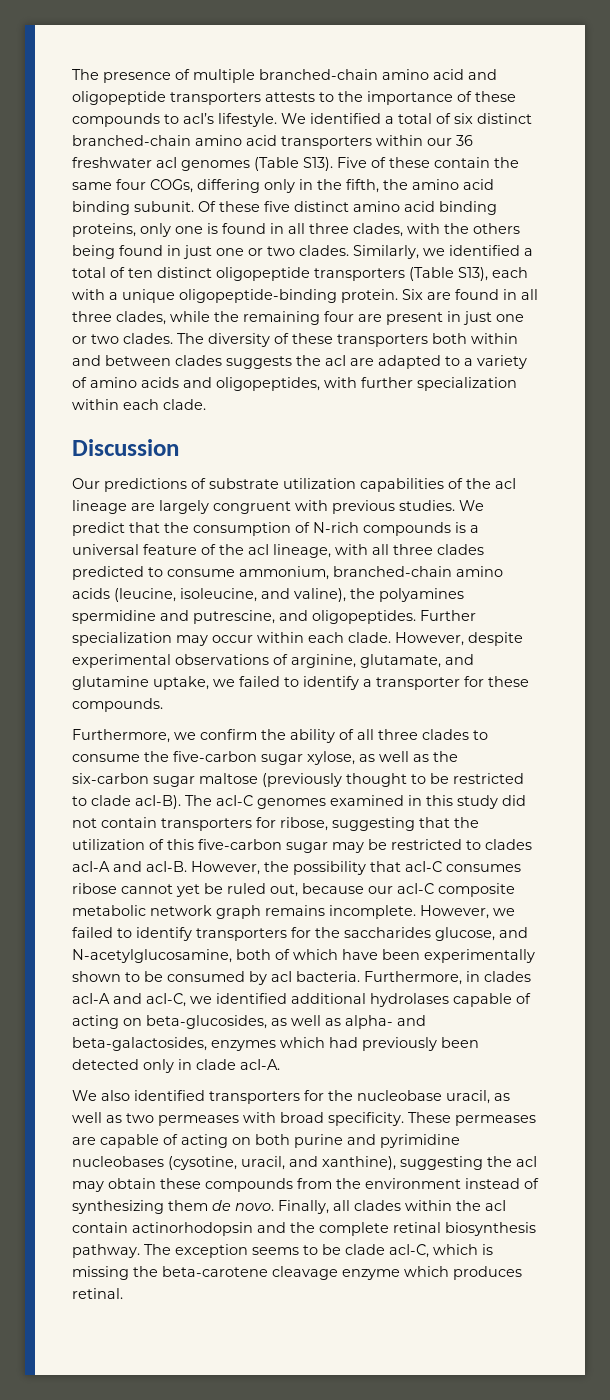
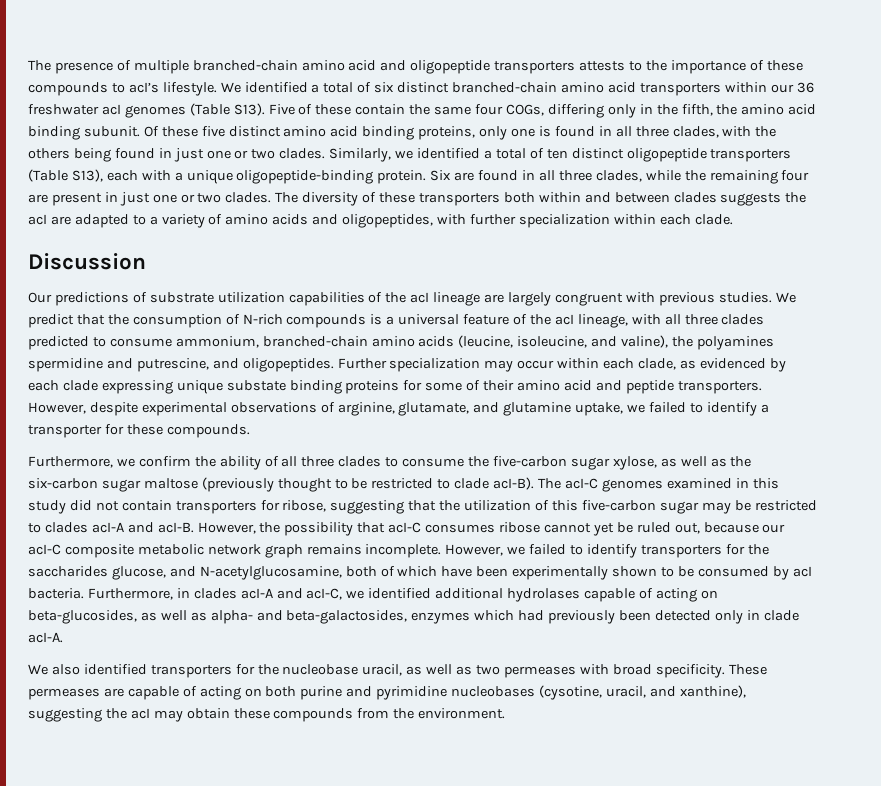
- Further specialization may occur within each clade.
+ Further specialization may occur within each clade, as evidenced by each clade expressing unique substate binding proteins for some of their amino acid and peptide transporters.
- These permeases are capable of acting on both purine and pyrimidine nucleobases (cysotine, uracil, and xanthine), suggesting the acI may obtain these compounds from the environment instead of synthesizing them de novo. Finally, all clades within the acI contain actinorhodopsin and the complete retinal biosynthesis pathway. The exception seems to be clade acI-C, which is missing the beta-carotene cleavage enzyme which produces retinal.
+ These permeases are capable of acting on both purine and pyrimidine nucleobases (cysotine, uracil, and xanthine), suggesting the acI may obtain these compounds from the environment.

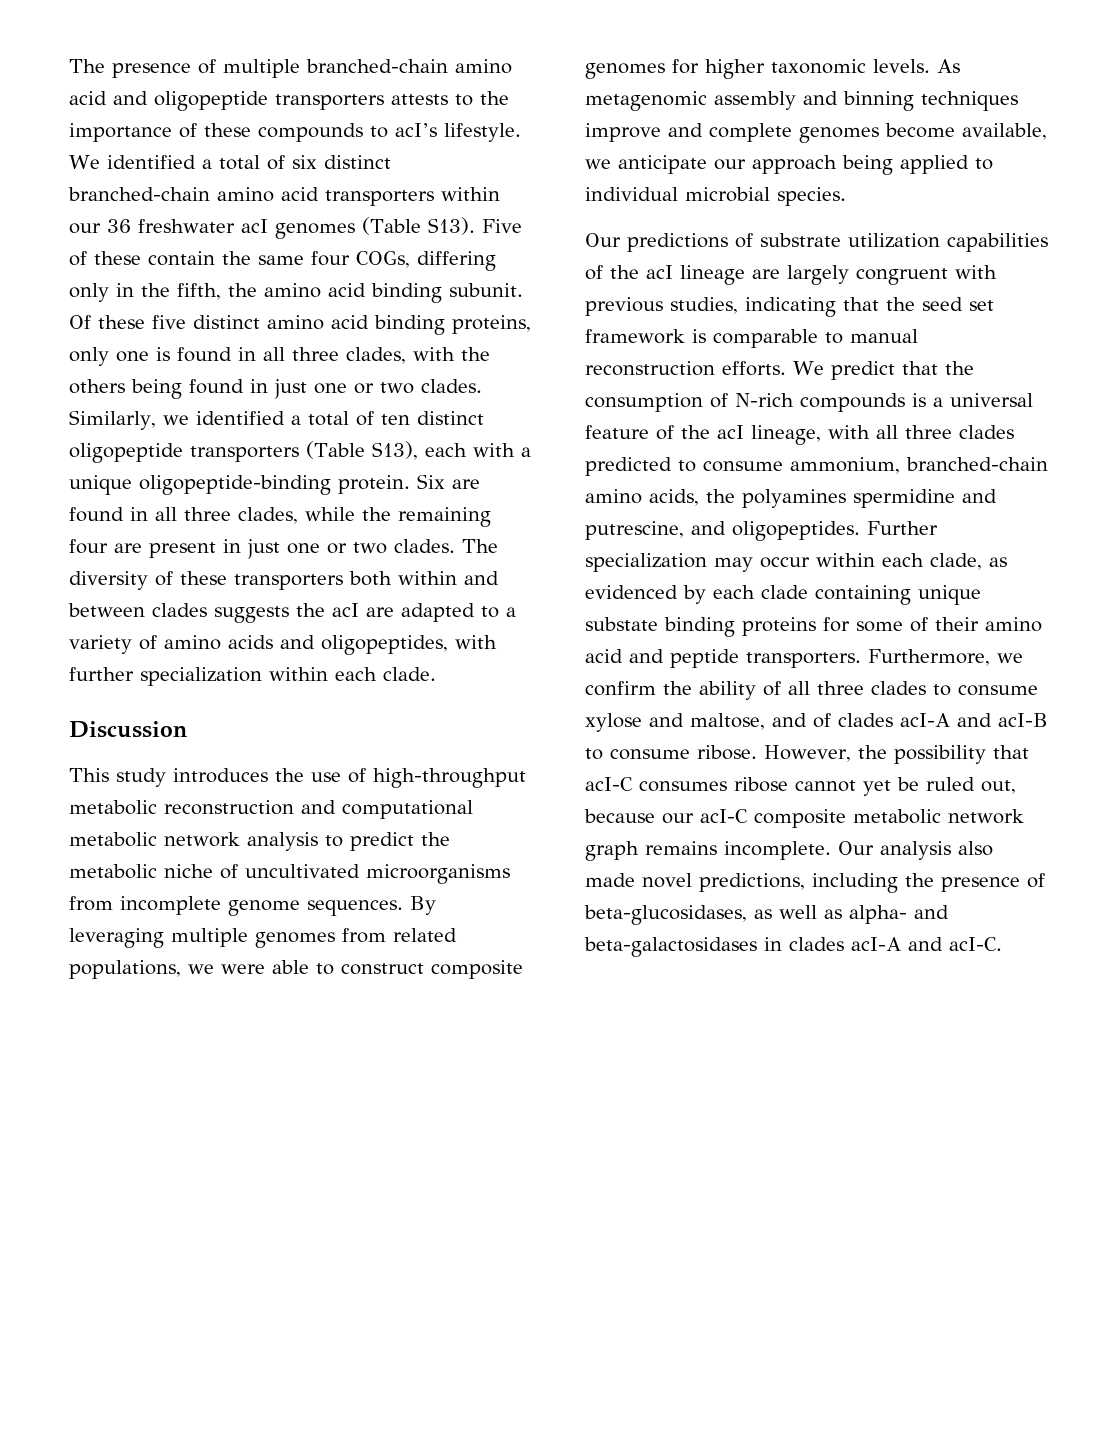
+ This study introduces the use of high-throughput metabolic reconstruction and computational metabolic network analysis to predict the metabolic niche of uncultivated microorganisms from incomplete genome sequences. By leveraging multiple genomes from related populations, we were able to construct composite genomes for higher taxonomic levels. As metagenomic assembly and binning techniques improve and complete genomes become available, we anticipate our approach being applied to individual microbial species.
- Our predictions of substrate utilization capabilities of the acI lineage are largely congruent with previous studies.
+ Our predictions of substrate utilization capabilities of the acI lineage are largely congruent with previous studies, indicating that the seed set framework is comparable to manual reconstruction efforts.
- We predict that the consumption of N-rich compounds is a universal feature of the acI lineage, with all three clades predicted to consume ammonium, branched-chain amino acids (leucine, isoleucine, and valine), the polyamines spermidine and putrescine, and oligopeptides.
+ We predict that the consumption of N-rich compounds is a universal feature of the acI lineage, with all three clades predicted to consume ammonium, branched-chain amino acids, the polyamines spermidine and putrescine, and oligopeptides.
- Further specialization may occur within each clade, as evidenced by each clade expressing unique substate binding proteins for some of their amino acid and peptide transporters. However, despite experimental observations of arginine, glutamate, and glutamine uptake, we failed to identify a transporter for these compounds.
- Furthermore, we confirm the ability of all three clades to consume the five-carbon sugar xylose, as well as the six-carbon sugar maltose (previously thought to be restricted to clade acI-B). The acI-C genomes examined in this study did not contain transporters for ribose, suggesting that the utilization of this five-carbon sugar may be restricted to clades acI-A and acI-B.
+ Further specialization may occur within each clade, as evidenced by each clade containing unique substate binding proteins for some of their amino acid and peptide transporters. Furthermore, we confirm the ability of all three clades to consume xylose and maltose, and of clades acI-A and acI-B to consume ribose.
- However, we failed to identify transporters for the saccharides glucose, and N-acetylglucosamine, both of which have been experimentally shown to be consumed by acI bacteria. Furthermore, in clades acI-A and acI-C, we identified additional hydrolases capable of acting on beta-glucosides, as well as alpha- and beta-galactosides, enzymes which had previously been detected only in clade acI-A.
- We also identified transporters for the nucleobase uracil, as well as two permeases with broad specificity. These permeases are capable of acting on both purine and pyrimidine nucleobases (cysotine, uracil, and xanthine), suggesting the acI may obtain these compounds from the environment.
+ Our analysis also made novel predictions, including the presence of beta-glucosidases, as well as alpha- and beta-galactosidases in clades acI-A and acI-C.

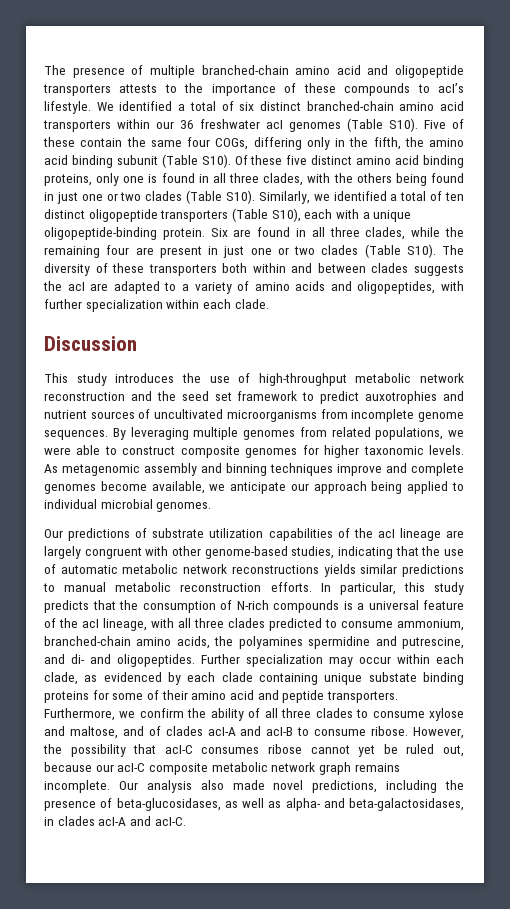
- We identified a total of six distinct branched-chain amino acid transporters within our 36 freshwater acI genomes (Table S13).
+ We identified a total of six distinct branched-chain amino acid transporters within our 36 freshwater acI genomes (Table S10).
- Five of these contain the same four COGs, differing only in the fifth, the amino acid binding subunit.
+ Five of these contain the same four COGs, differing only in the fifth, the amino acid binding subunit (Table S10).
- Of these five distinct amino acid binding proteins, only one is found in all three clades, with the others being found in just one or two clades.
+ Of these five distinct amino acid binding proteins, only one is found in all three clades, with the others being found in just one or two clades (Table S10).
- Similarly, we identified a total of ten distinct oligopeptide transporters (Table S13), each with a unique oligopeptide-binding protein.
+ Similarly, we identified a total of ten distinct oligopeptide transporters (Table S10), each with a unique oligopeptide-binding protein.
- Six are found in all three clades, while the remaining four are present in just one or two clades.
+ Six are found in all three clades, while the remaining four are present in just one or two clades (Table S10).
- This study introduces the use of high-throughput metabolic reconstruction and computational metabolic network analysis to predict the metabolic niche of uncultivated microorganisms from incomplete genome sequences.
+ This study introduces the use of high-throughput metabolic network reconstruction and the seed set framework to predict auxotrophies and nutrient sources of uncultivated microorganisms from incomplete genome sequences.
- As metagenomic assembly and binning techniques improve and complete genomes become available, we anticipate our approach being applied to individual microbial species.
+ As metagenomic assembly and binning techniques improve and complete genomes become available, we anticipate our approach being applied to individual microbial genomes.
- Our predictions of substrate utilization capabilities of the acI lineage are largely congruent with previous studies, indicating that the seed set framework is comparable to manual reconstruction efforts.
+ Our predictions of substrate utilization capabilities of the acI lineage are largely congruent with other genome-based studies, indicating that the use of automatic metabolic network reconstructions yields similar predictions to manual metabolic reconstruction efforts.
- We predict that the consumption of N-rich compounds is a universal feature of the acI lineage, with all three clades predicted to consume ammonium, branched-chain amino acids, the polyamines spermidine and putrescine, and oligopeptides.
+ In particular, this study predicts that the consumption of N-rich compounds is a universal feature of the acI lineage, with all three clades predicted to consume ammonium, branched-chain amino acids, the polyamines spermidine and putrescine, and di- and oligopeptides.
- Our analysis also made novel predictions, including the presence of beta-glucosidases, as well as alpha- and beta-galactosidases in clades acI-A and acI-C.
+ Our analysis also made novel predictions, including the presence of beta-glucosidases, as well as alpha- and beta-galactosidases, in clades acI-A and acI-C.

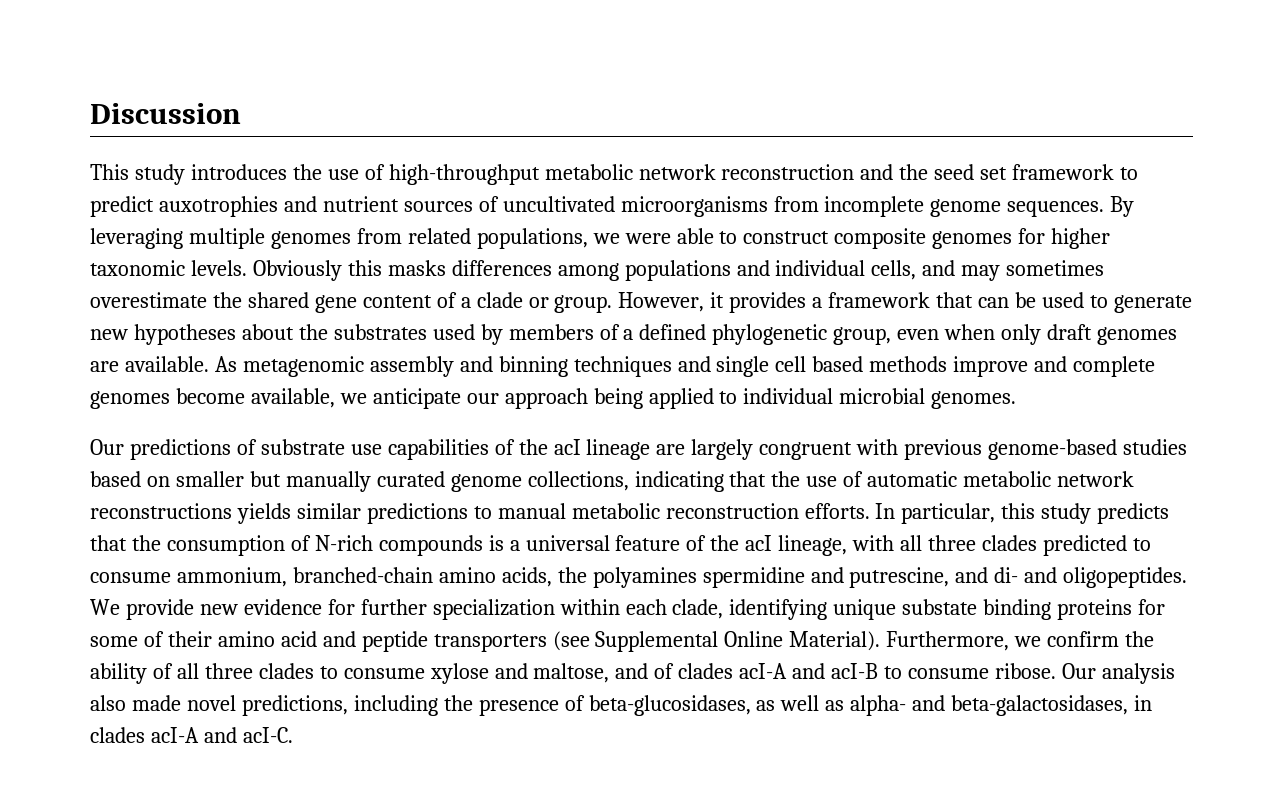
- The presence of multiple branched-chain amino acid and oligopeptide transporters attests to the importance of these compounds to acI’s lifestyle. We identified a total of six distinct branched-chain amino acid transporters within our 36 freshwater acI genomes (Table S10). Five of these contain the same four COGs, differing only in the fifth, the amino acid binding subunit (Table S10). Of these five distinct amino acid binding proteins, only one is found in all three clades, with the others being found in just one or two clades (Table S10). Similarly, we identified a total of ten distinct oligopeptide transporters (Table S10), each with a unique oligopeptide-binding protein. Six are found in all three clades, while the remaining four are present in just one or two clades (Table S10). The diversity of these transporters both within and between clades suggests the acI are adapted to a variety of amino acids and oligopeptides, with further specialization within each clade.
+ Obviously this masks differences among populations and individual cells, and may sometimes overestimate the shared gene content of a clade or group. However, it provides a framework that can be used to generate new hypotheses about the substrates used by members of a defined phylogenetic group, even when only draft genomes are available.
- As metagenomic assembly and binning techniques improve and complete genomes become available, we anticipate our approach being applied to individual microbial genomes.
+ As metagenomic assembly and binning techniques and single cell based methods improve and complete genomes become available, we anticipate our approach being applied to individual microbial genomes.
- Our predictions of substrate utilization capabilities of the acI lineage are largely congruent with other genome-based studies, indicating that the use of automatic metabolic network reconstructions yields similar predictions to manual metabolic reconstruction efforts.
+ Our predictions of substrate use capabilities of the acI lineage are largely congruent with previous genome-based studies based on smaller but manually curated genome collections, indicating that the use of automatic metabolic network reconstructions yields similar predictions to manual metabolic reconstruction efforts.
- Further specialization may occur within each clade, as evidenced by each clade containing unique substate binding proteins for some of their amino acid and peptide transporters.
+ We provide new evidence for further specialization within each clade, identifying unique substate binding proteins for some of their amino acid and peptide transporters (see Supplemental Online Material).
- However, the possibility that acI-C consumes ribose cannot yet be ruled out, because our acI-C composite metabolic network graph remains incomplete.

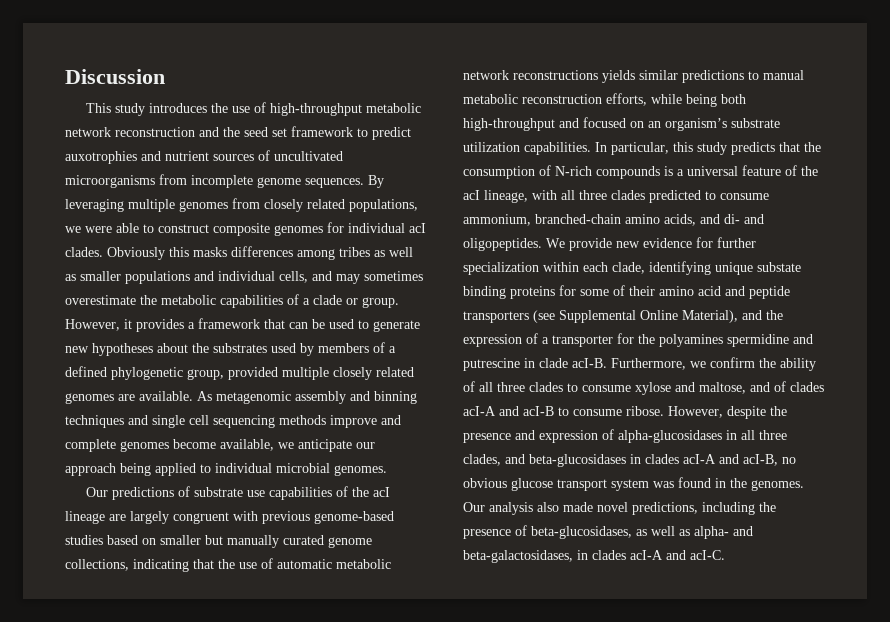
- By leveraging multiple genomes from related populations, we were able to construct composite genomes for higher taxonomic levels.
+ By leveraging multiple genomes from closely related populations, we were able to construct composite genomes for individual acI clades.
- Obviously this masks differences among populations and individual cells, and may sometimes overestimate the shared gene content of a clade or group.
+ Obviously this masks differences among tribes as well as smaller populations and individual cells, and may sometimes overestimate the metabolic capabilities of a clade or group.
- However, it provides a framework that can be used to generate new hypotheses about the substrates used by members of a defined phylogenetic group, even when only draft genomes are available.
+ However, it provides a framework that can be used to generate new hypotheses about the substrates used by members of a defined phylogenetic group, provided multiple closely related genomes are available.
- As metagenomic assembly and binning techniques and single cell based methods improve and complete genomes become available, we anticipate our approach being applied to individual microbial genomes.
+ As metagenomic assembly and binning techniques and single cell sequencing methods improve and complete genomes become available, we anticipate our approach being applied to individual microbial genomes.
- Our predictions of substrate use capabilities of the acI lineage are largely congruent with previous genome-based studies based on smaller but manually curated genome collections, indicating that the use of automatic metabolic network reconstructions yields similar predictions to manual metabolic reconstruction efforts.
+ Our predictions of substrate use capabilities of the acI lineage are largely congruent with previous genome-based studies based on smaller but manually curated genome collections, indicating that the use of automatic metabolic network reconstructions yields similar predictions to manual metabolic reconstruction efforts, while being both high-throughput and focused on an organism’s substrate utilization capabilities.
- In particular, this study predicts that the consumption of N-rich compounds is a universal feature of the acI lineage, with all three clades predicted to consume ammonium, branched-chain amino acids, the polyamines spermidine and putrescine, and di- and oligopeptides.
+ In particular, this study predicts that the consumption of N-rich compounds is a universal feature of the acI lineage, with all three clades predicted to consume ammonium, branched-chain amino acids, and di- and oligopeptides.
- We provide new evidence for further specialization within each clade, identifying unique substate binding proteins for some of their amino acid and peptide transporters (see Supplemental Online Material).
+ We provide new evidence for further specialization within each clade, identifying unique substate binding proteins for some of their amino acid and peptide transporters (see Supplemental Online Material), and the expression of a transporter for the polyamines spermidine and putrescine in clade acI-B.
+ However, despite the presence and expression of alpha-glucosidases in all three clades, and beta-glucosidases in clades acI-A and acI-B, no obvious glucose transport system was found in the genomes.

